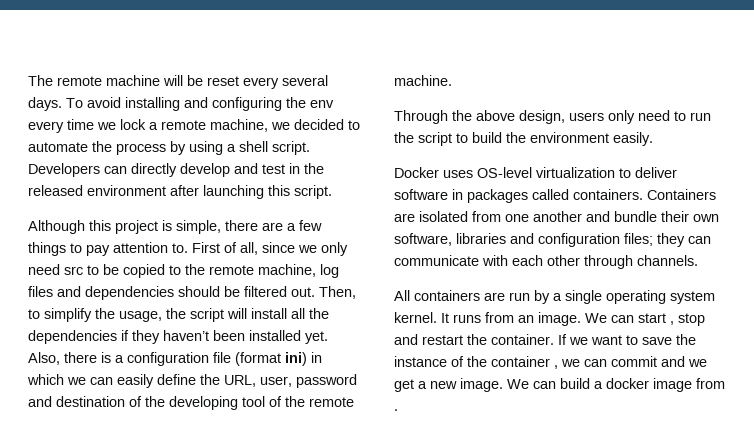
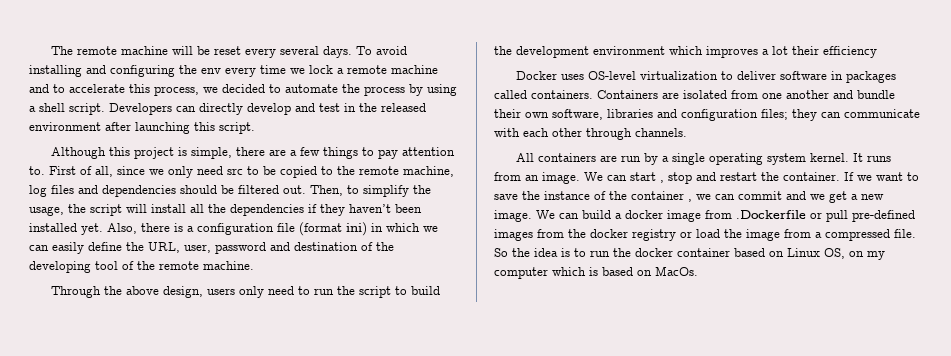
- To avoid installing and configuring the env every time we lock a remote machine, we decided to automate the process by using a shell script.
+ To avoid installing and configuring the env every time we lock a remote machine and to accelerate this process, we decided to automate the process by using a shell script.
- Through the above design, users only need to run the script to build the environment easily.
+ Through the above design, users only need to run the script to build the development environment which improves a lot their efficiency
- We can build a docker image from .
+ We can build a docker image from .Dockerfile or pull pre-defined images from the docker registry or load the image from a compressed file. So the idea is to run the docker container based on Linux OS, on my computer which is based on MacOs.

